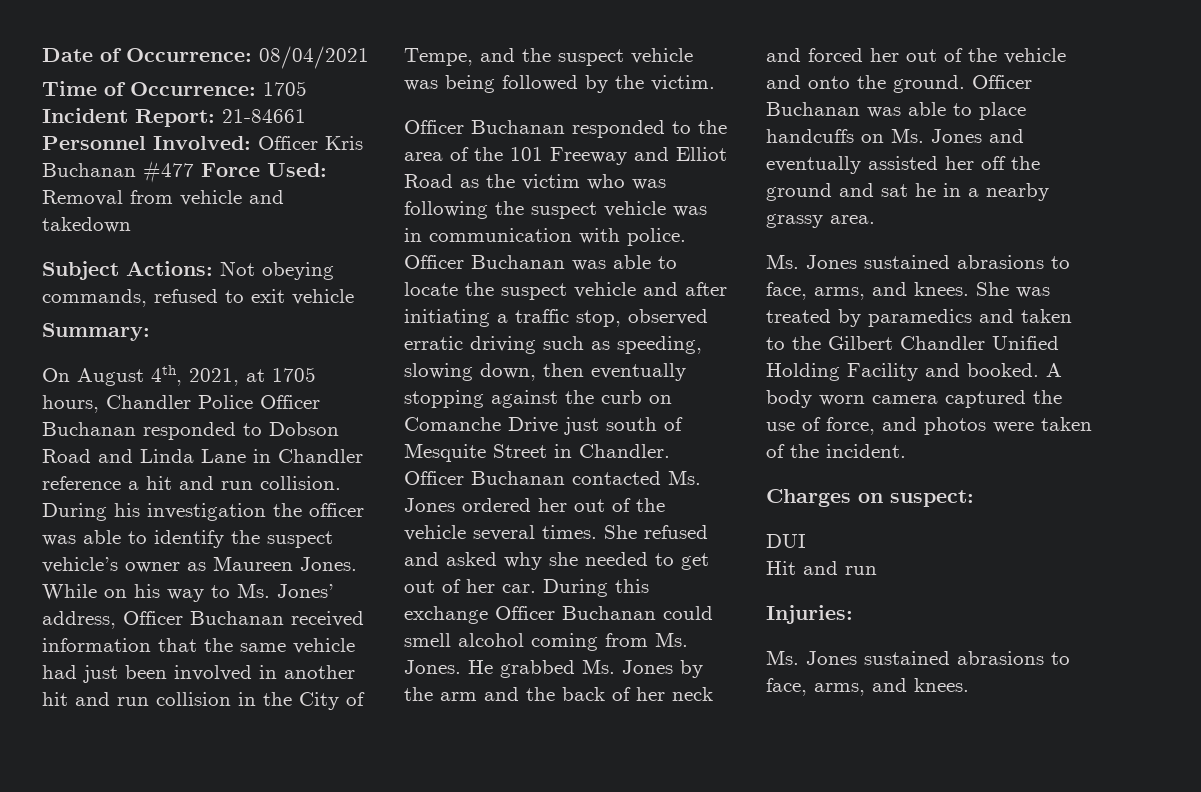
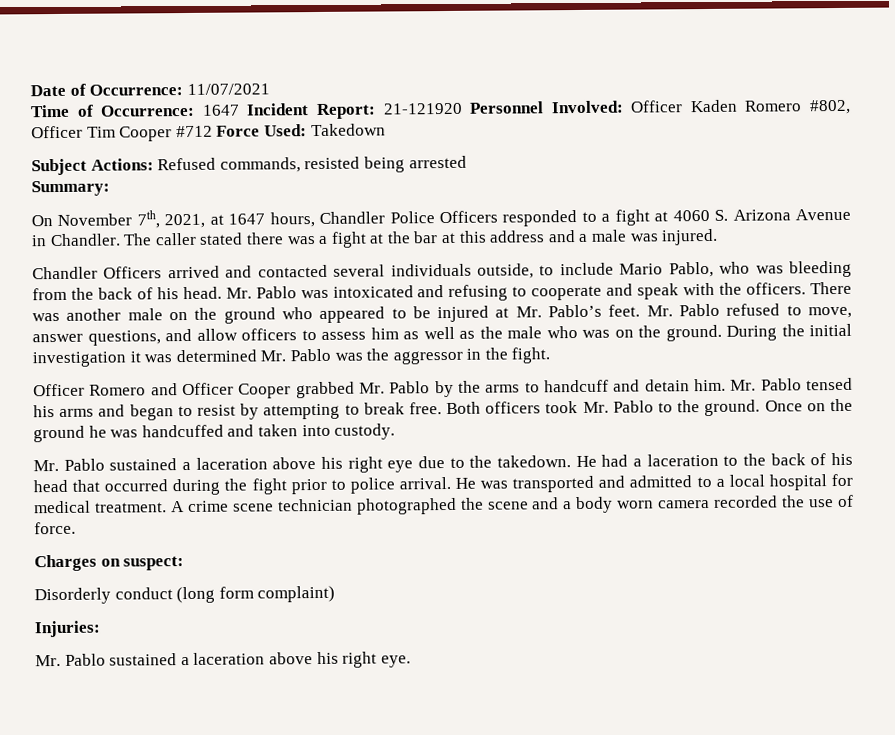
- Date of Occurrence: 08/04/2021
+ Date of Occurrence: 11/07/2021
- Time of Occurrence: 1705 Incident Report: 21-84661 Personnel Involved: Officer Kris Buchanan #477 Force Used: Removal from vehicle and takedown
- Subject Actions: Not obeying commands, refused to exit vehicle
+ Time of Occurrence: 1647 Incident Report: 21-121920 Personnel Involved: Officer Kaden Romero #802, Officer Tim Cooper #712 Force Used: Takedown
+ Subject Actions: Refused commands, resisted being arrested
- On August 4th, 2021, at 1705 hours, Chandler Police Officer Buchanan responded to Dobson Road and Linda Lane in Chandler reference a hit and run collision. During his investigation the officer was able to identify the suspect vehicle’s owner as Maureen Jones. While on his way to Ms. Jones’ address, Officer Buchanan received information that the same vehicle had just been involved in another hit and run collision in the City of Tempe, and the suspect vehicle was being followed by the victim.
- Officer Buchanan responded to the area of the 101 Freeway and Elliot Road as the victim who was following the suspect vehicle was in communication with police. Officer Buchanan was able to locate the suspect vehicle and after initiating a traffic stop, observed erratic driving such as speeding, slowing down, then eventually stopping against the curb on Comanche Drive just south of Mesquite Street in Chandler. Officer Buchanan contacted Ms. Jones ordered her out of the vehicle several times. She refused and asked why she needed to get out of her car. During this exchange Officer Buchanan could smell alcohol coming from Ms. Jones. He grabbed Ms. Jones by the arm and the back of her neck and forced her out of the vehicle and onto the ground. Officer Buchanan was able to place handcuffs on Ms. Jones and eventually assisted her off the ground and sat he in a nearby grassy area.
- Ms. Jones sustained abrasions to face, arms, and knees. She was treated by paramedics and taken to the Gilbert Chandler Unified Holding Facility and booked. A body worn camera captured the use of force, and photos were taken of the incident.
+ On November 7th, 2021, at 1647 hours, Chandler Police Officers responded to a fight at 4060 S. Arizona Avenue in Chandler. The caller stated there was a fight at the bar at this address and a male was injured.
+ Chandler Officers arrived and contacted several individuals outside, to include Mario Pablo, who was bleeding from the back of his head. Mr. Pablo was intoxicated and refusing to cooperate and speak with the officers. There was another male on the ground who appeared to be injured at Mr. Pablo’s feet. Mr. Pablo refused to move, answer questions, and allow officers to assess him as well as the male who was on the ground. During the initial investigation it was determined Mr. Pablo was the aggressor in the fight.
+ Officer Romero and Officer Cooper grabbed Mr. Pablo by the arms to handcuff and detain him. Mr. Pablo tensed his arms and began to resist by attempting to break free. Both officers took Mr. Pablo to the ground. Once on the ground he was handcuffed and taken into custody.
+ Mr. Pablo sustained a laceration above his right eye due to the takedown. He had a laceration to the back of his head that occurred during the fight prior to police arrival. He was transported and admitted to a local hospital for medical treatment. A crime scene technician photographed the scene and a body worn camera recorded the use of force.
  Charges on suspect:
- DUI
- Hit and run
+ Disorderly conduct (long form complaint)
  Injuries:
- Ms. Jones sustained abrasions to face, arms, and knees.
+ Mr. Pablo sustained a laceration above his right eye.

